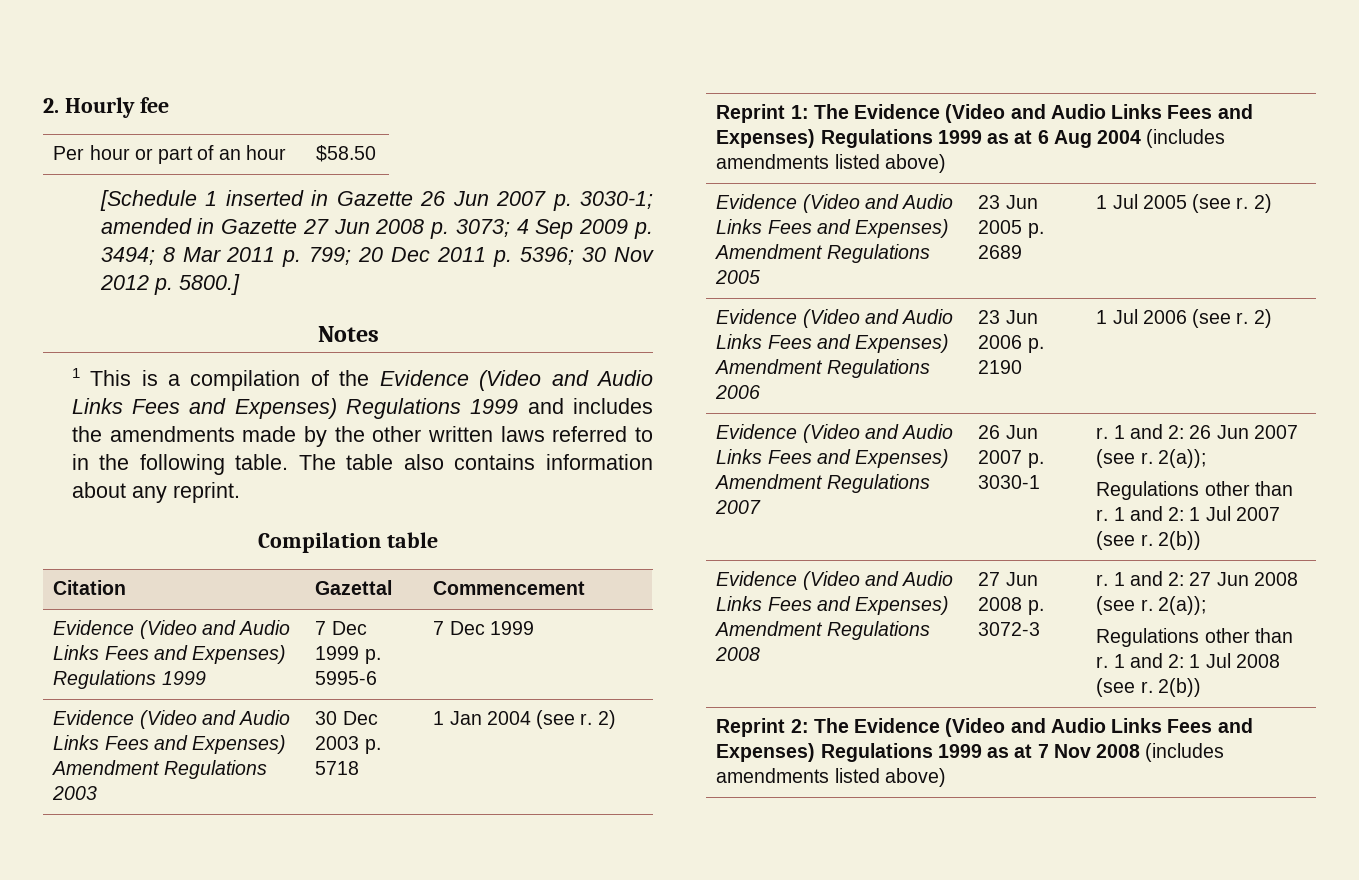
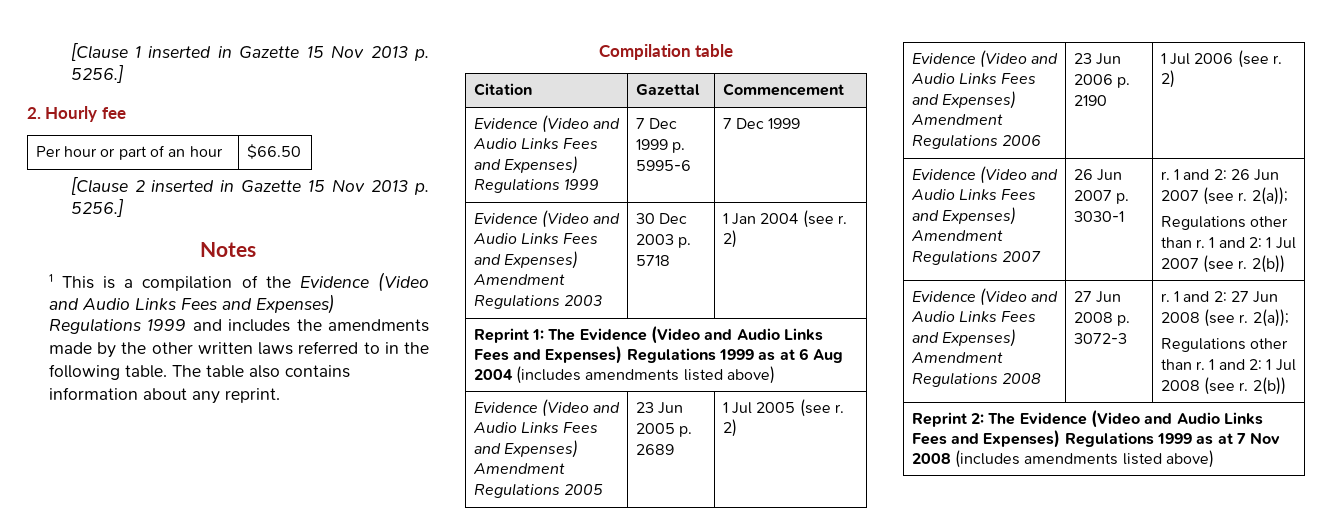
+ [Clause 1 inserted in Gazette 15 Nov 2013 p. 5256.]
- Per hour or part of an hour | $58.50
- [Schedule 1 inserted in Gazette 26 Jun 2007 p. 3030-1; amended in Gazette 27 Jun 2008 p. 3073; 4 Sep 2009 p. 3494; 8 Mar 2011 p. 799; 20 Dec 2011 p. 5396; 30 Nov 2012 p. 5800.]
+ Per hour or part of an hour | $66.50
+ [Clause 2 inserted in Gazette 15 Nov 2013 p. 5256.]

